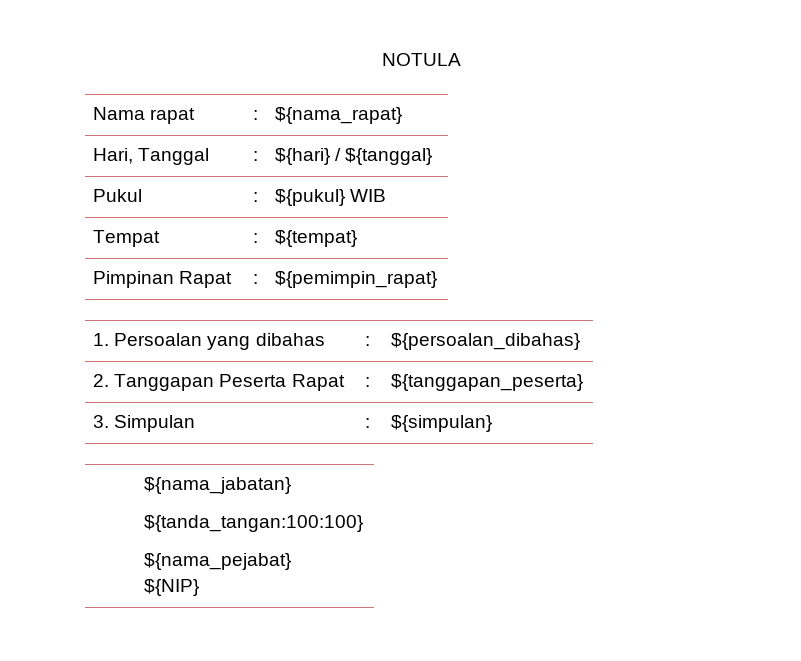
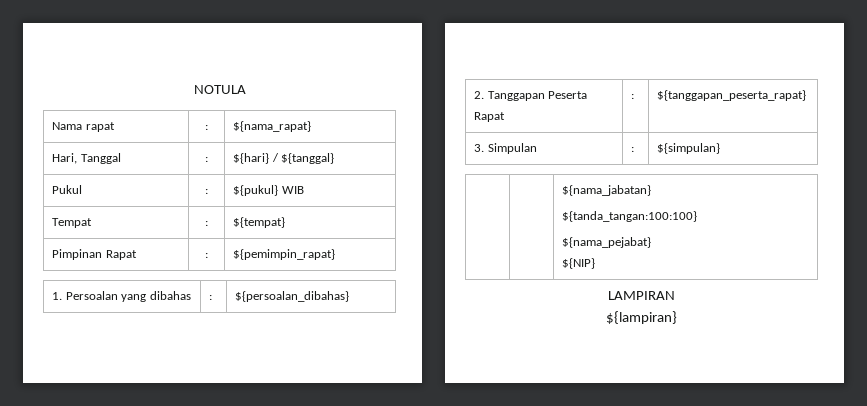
- 2. Tanggapan Peserta Rapat | : | ${tanggapan_peserta}
+ 2. Tanggapan Peserta Rapat | : | ${tanggapan_peserta_rapat}
+ LAMPIRAN
+ ${lampiran}

